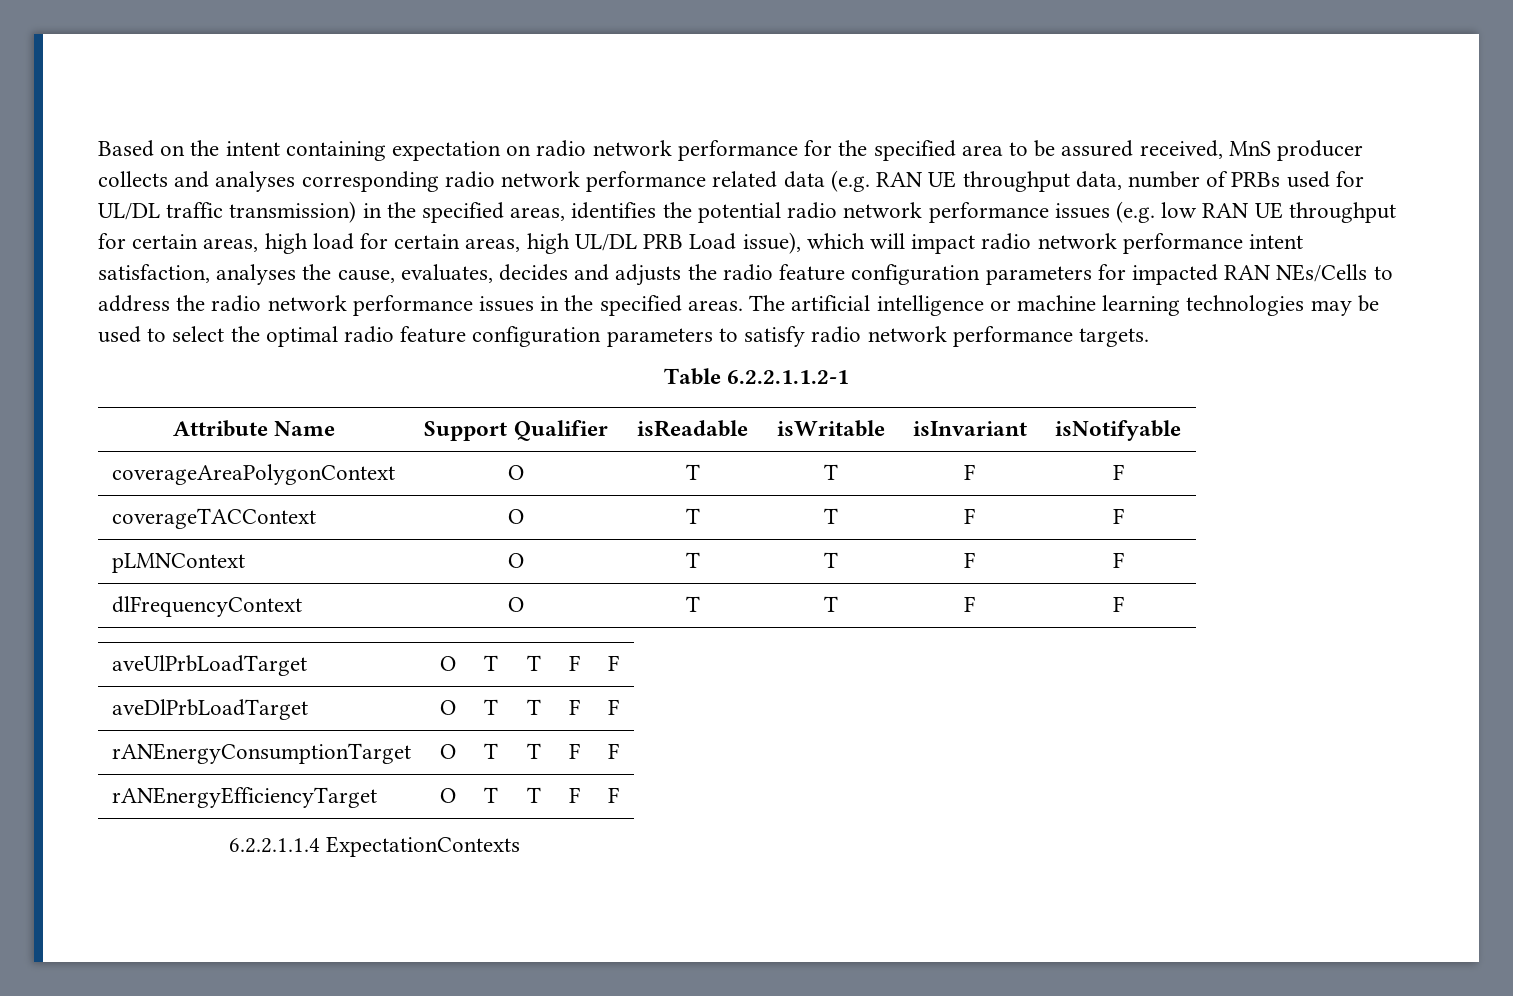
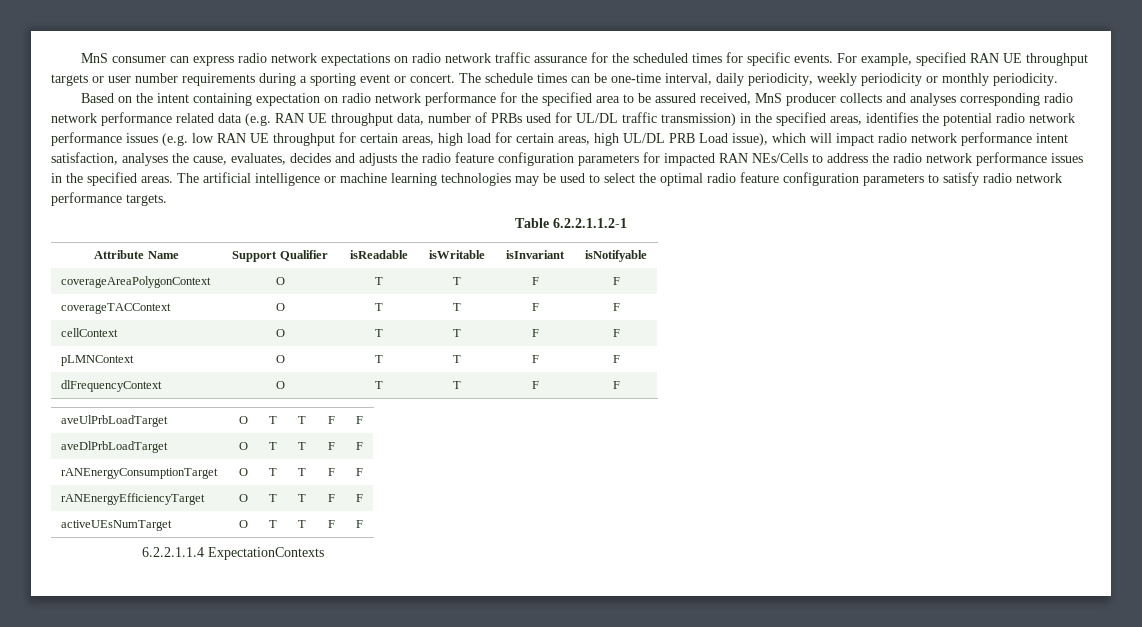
+ MnS consumer can express radio network expectations on radio network traffic assurance for the scheduled times for specific events. For example, specified RAN UE throughput targets or user number requirements during a sporting event or concert. The schedule times can be one-time interval, daily periodicity, weekly periodicity or monthly periodicity.
+ cellContext | O | T | T | F | F
+ activeUEsNumTarget | O | T | T | F | F

